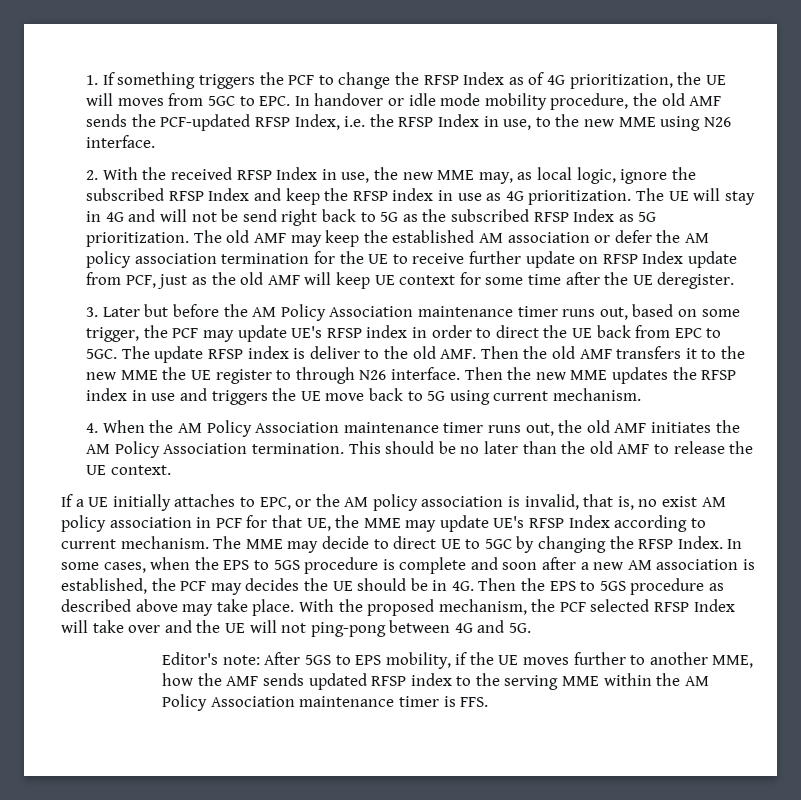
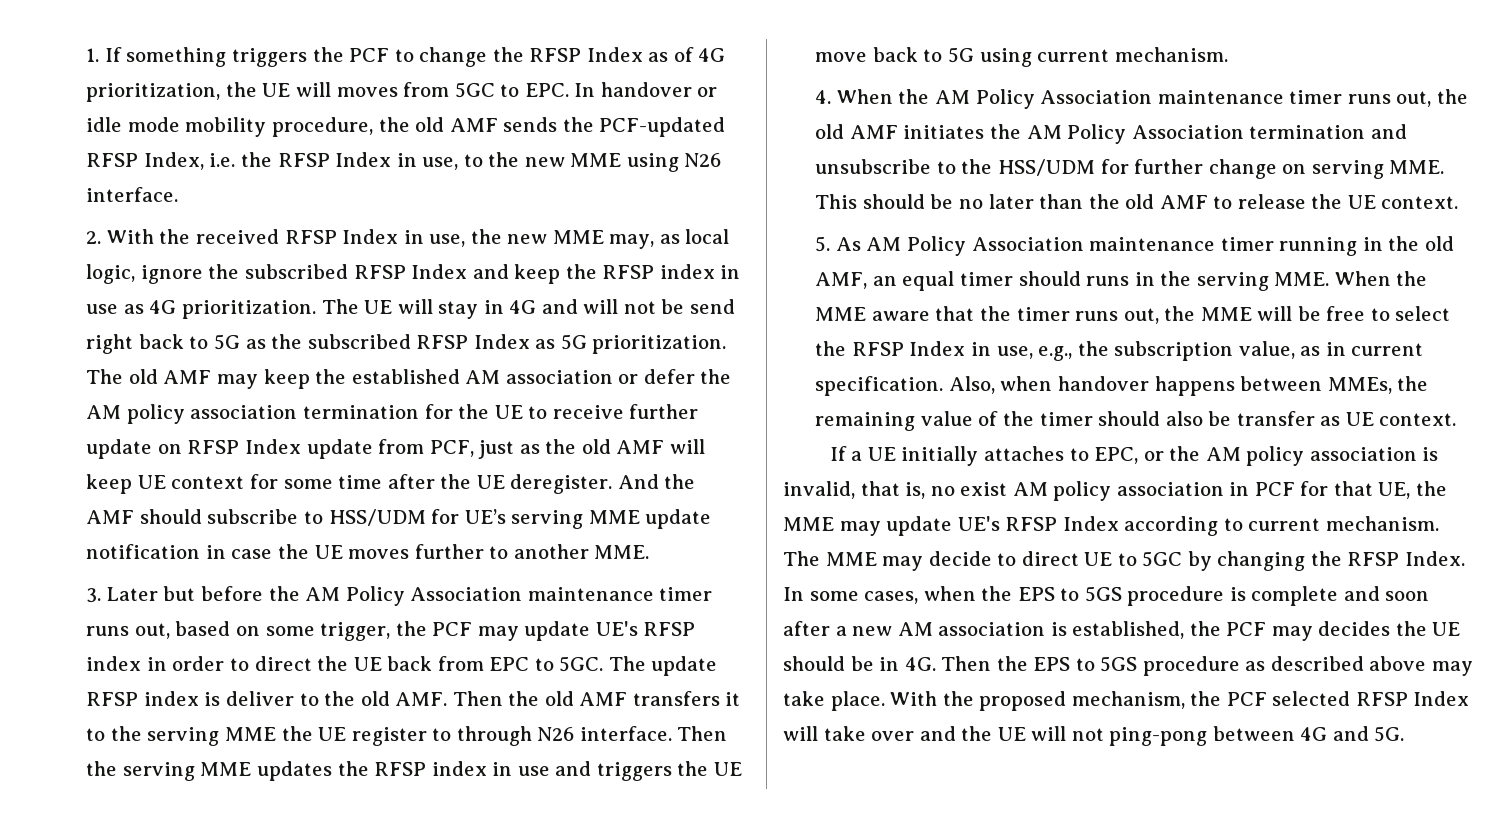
+ And the AMF should subscribe to HSS/UDM for UE’s serving MME update notification in case the UE moves further to another MME.
- The update RFSP index is deliver to the old AMF. Then the old AMF transfers it to the new MME the UE register to through N26 interface.
+ The update RFSP index is deliver to the old AMF. Then the old AMF transfers it to the serving MME the UE register to through N26 interface.
- Then the new MME updates the RFSP index in use and triggers the UE move back to 5G using current mechanism.
+ Then the serving MME updates the RFSP index in use and triggers the UE move back to 5G using current mechanism.
- 4. When the AM Policy Association maintenance timer runs out, the old AMF initiates the AM Policy Association termination. This should be no later than the old AMF to release the UE context.
+ 4. When the AM Policy Association maintenance timer runs out, the old AMF initiates the AM Policy Association termination and unsubscribe to the HSS/UDM for further change on serving MME. This should be no later than the old AMF to release the UE context.
+ 5. As AM Policy Association maintenance timer running in the old AMF, an equal timer should runs in the serving MME. When the MME aware that the timer runs out, the MME will be free to select the RFSP Index in use, e.g., the subscription value, as in current specification. Also, when handover happens between MMEs, the remaining value of the timer should also be transfer as UE context.
- Editor's note: After 5GS to EPS mobility, if the UE moves further to another MME, how the AMF sends updated RFSP index to the serving MME within the AM Policy Association maintenance timer is FFS.

